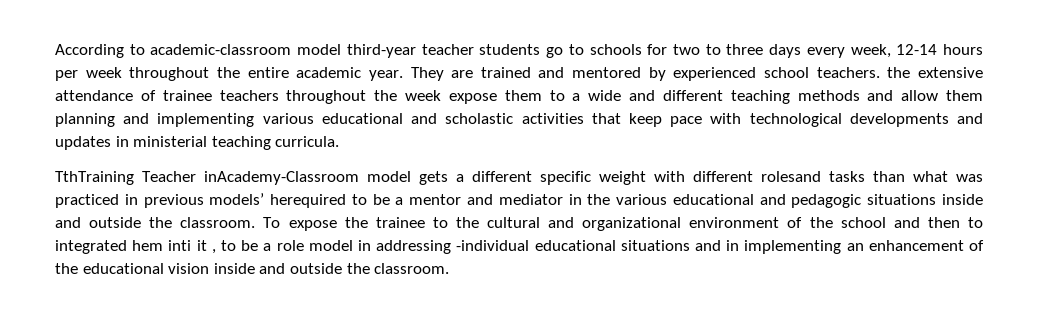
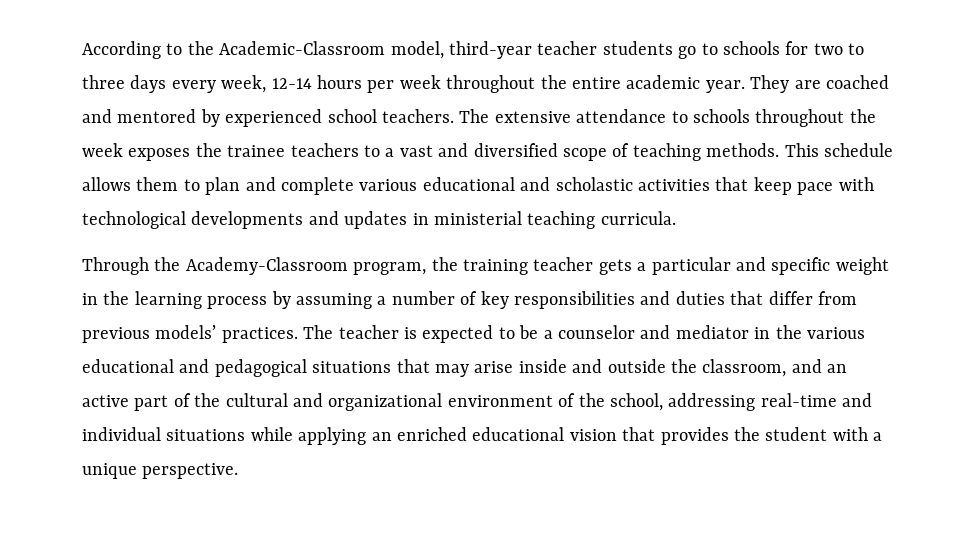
- According to academic-classroom model third-year teacher students go to schools for two to three days every week, 12-14 hours per week throughout the entire academic year.
+ According to the Academic-Classroom model, third-year teacher students go to schools for two to three days every week, 12-14 hours per week throughout the entire academic year.
- They are trained and mentored by experienced school teachers. the extensive attendance of trainee teachers throughout the week expose them to a wide and different teaching methods and allow them planning and implementing various educational and scholastic activities that keep pace with technological developments and updates in ministerial teaching curricula.
+ They are coached and mentored by experienced school teachers. The extensive attendance to schools throughout the week exposes the trainee teachers to a vast and diversified scope of teaching methods. This schedule allows them to plan and complete various educational and scholastic activities that keep pace with technological developments and updates in ministerial teaching curricula.
- TthTraining Teacher inAcademy-Classroom model gets a different specific weight with different rolesand tasks than what was practiced in previous models’ herequired to be a mentor and mediator in the various educational and pedagogic situations inside and outside the classroom. To expose the trainee to the cultural and organizational environment of the school and then to integrated hem inti it , to be a role model in addressing -individual educational situations and in implementing an enhancement of the educational vision inside and outside the classroom.
+ Through the Academy-Classroom program, the training teacher gets a particular and specific weight in the learning process by assuming a number of key responsibilities and duties that differ from previous models’ practices. The teacher is expected to be a counselor and mediator in the various educational and pedagogical situations that may arise inside and outside the classroom, and an active part of the cultural and organizational environment of the school, addressing real-time and individual situations while applying an enriched educational vision that provides the student with a unique perspective.

